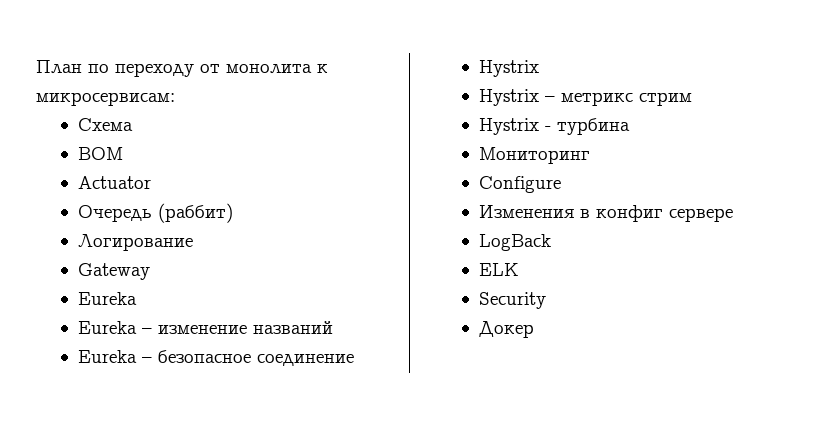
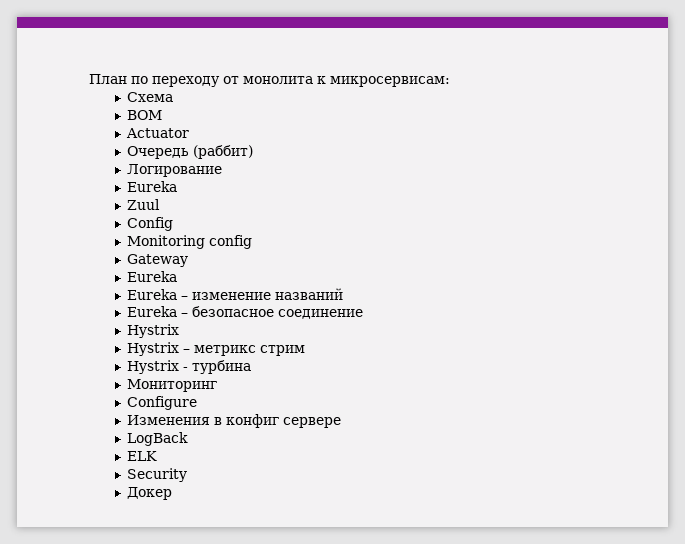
  Логирование
+ Eureka
+ Zuul
+ Config
+ Monitoring config

